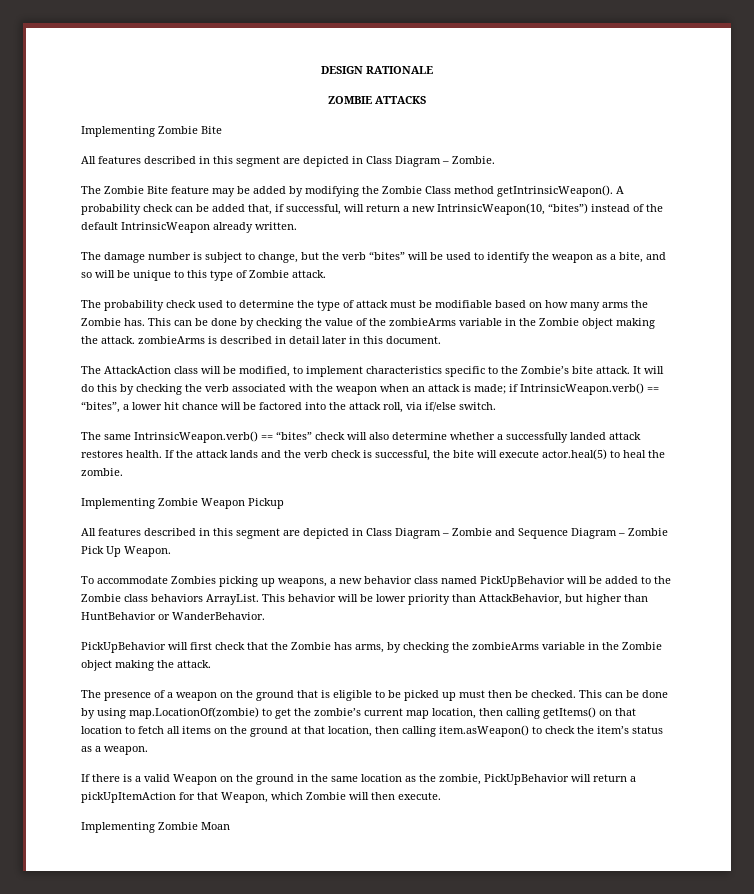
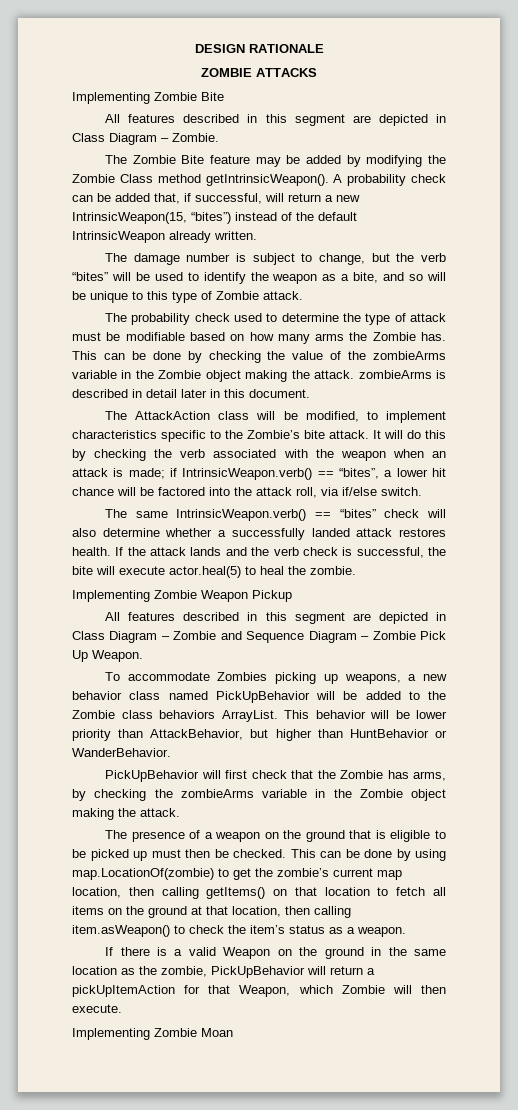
- A probability check can be added that, if successful, will return a new IntrinsicWeapon(10, “bites”) instead of the default IntrinsicWeapon already written.
+ A probability check can be added that, if successful, will return a new IntrinsicWeapon(15, “bites”) instead of the default IntrinsicWeapon already written.

